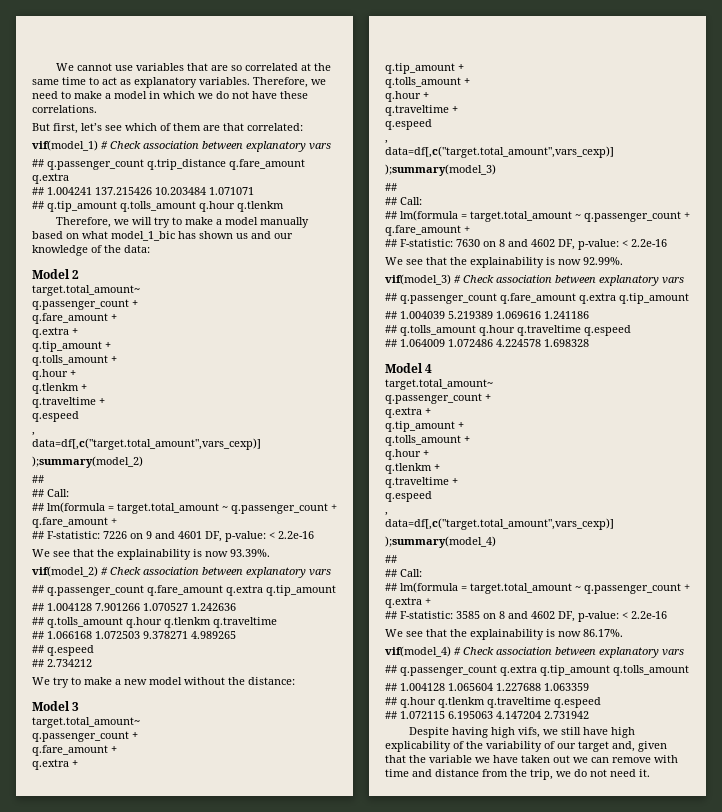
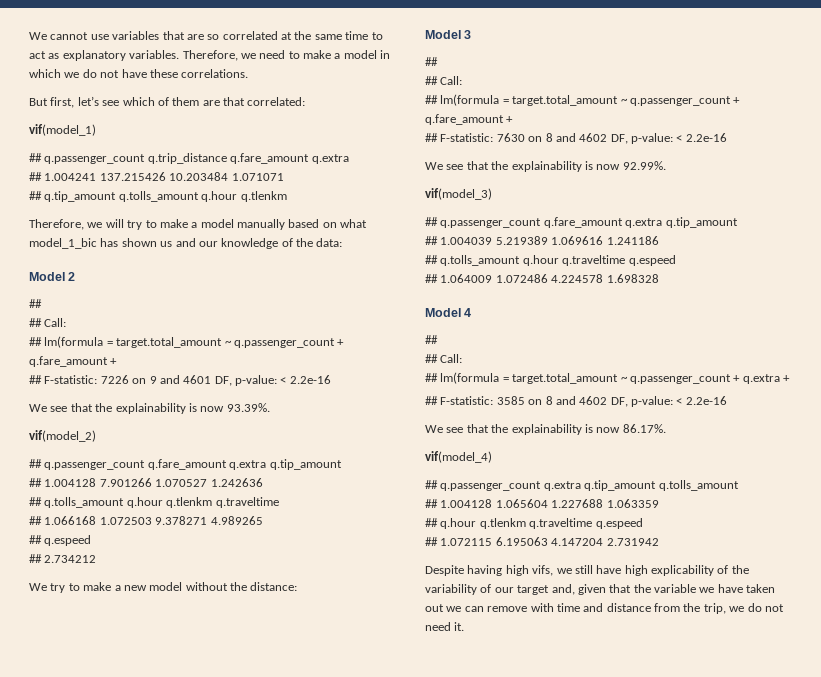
- vif(model_1) # Check association between explanatory vars
+ vif(model_1)
  Model 2
- target.total_amount~
- q.passenger_count +
- q.fare_amount +
- q.extra +
- q.tip_amount +
- q.tolls_amount +
- q.hour +
- q.tlenkm +
- q.traveltime +
- q.espeed
- ,
- data=df[,c("target.total_amount",vars_cexp)]
- );summary(model_2)
- vif(model_2) # Check association between explanatory vars
+ vif(model_2)
  Model 3
- target.total_amount~
- q.passenger_count +
- q.fare_amount +
- q.extra +
- q.tip_amount +
- q.tolls_amount +
- q.hour +
- q.traveltime +
- q.espeed
- ,
- data=df[,c("target.total_amount",vars_cexp)]
- );summary(model_3)
- vif(model_3) # Check association between explanatory vars
+ vif(model_3)
  Model 4
- target.total_amount~
- q.passenger_count +
- q.extra +
- q.tip_amount +
- q.tolls_amount +
- q.hour +
- q.tlenkm +
- q.traveltime +
- q.espeed
- ,
- data=df[,c("target.total_amount",vars_cexp)]
- );summary(model_4)
- vif(model_4) # Check association between explanatory vars
+ vif(model_4)

